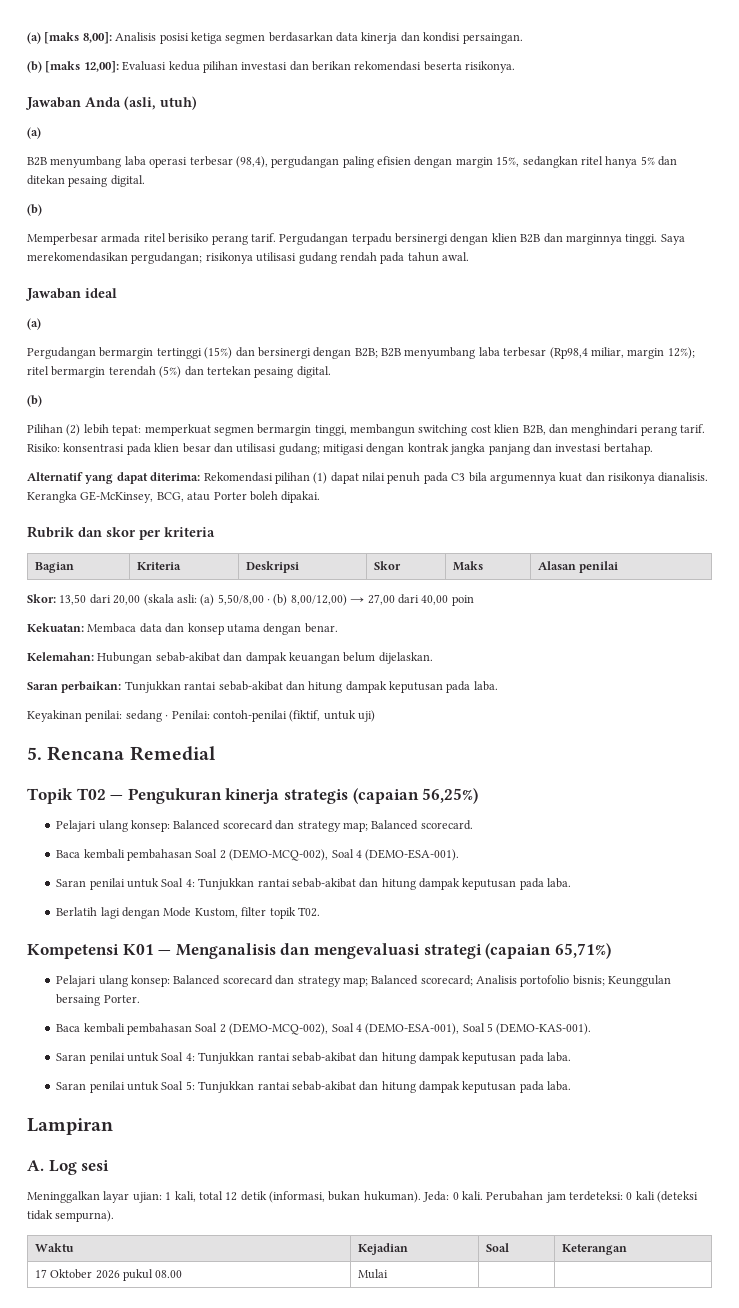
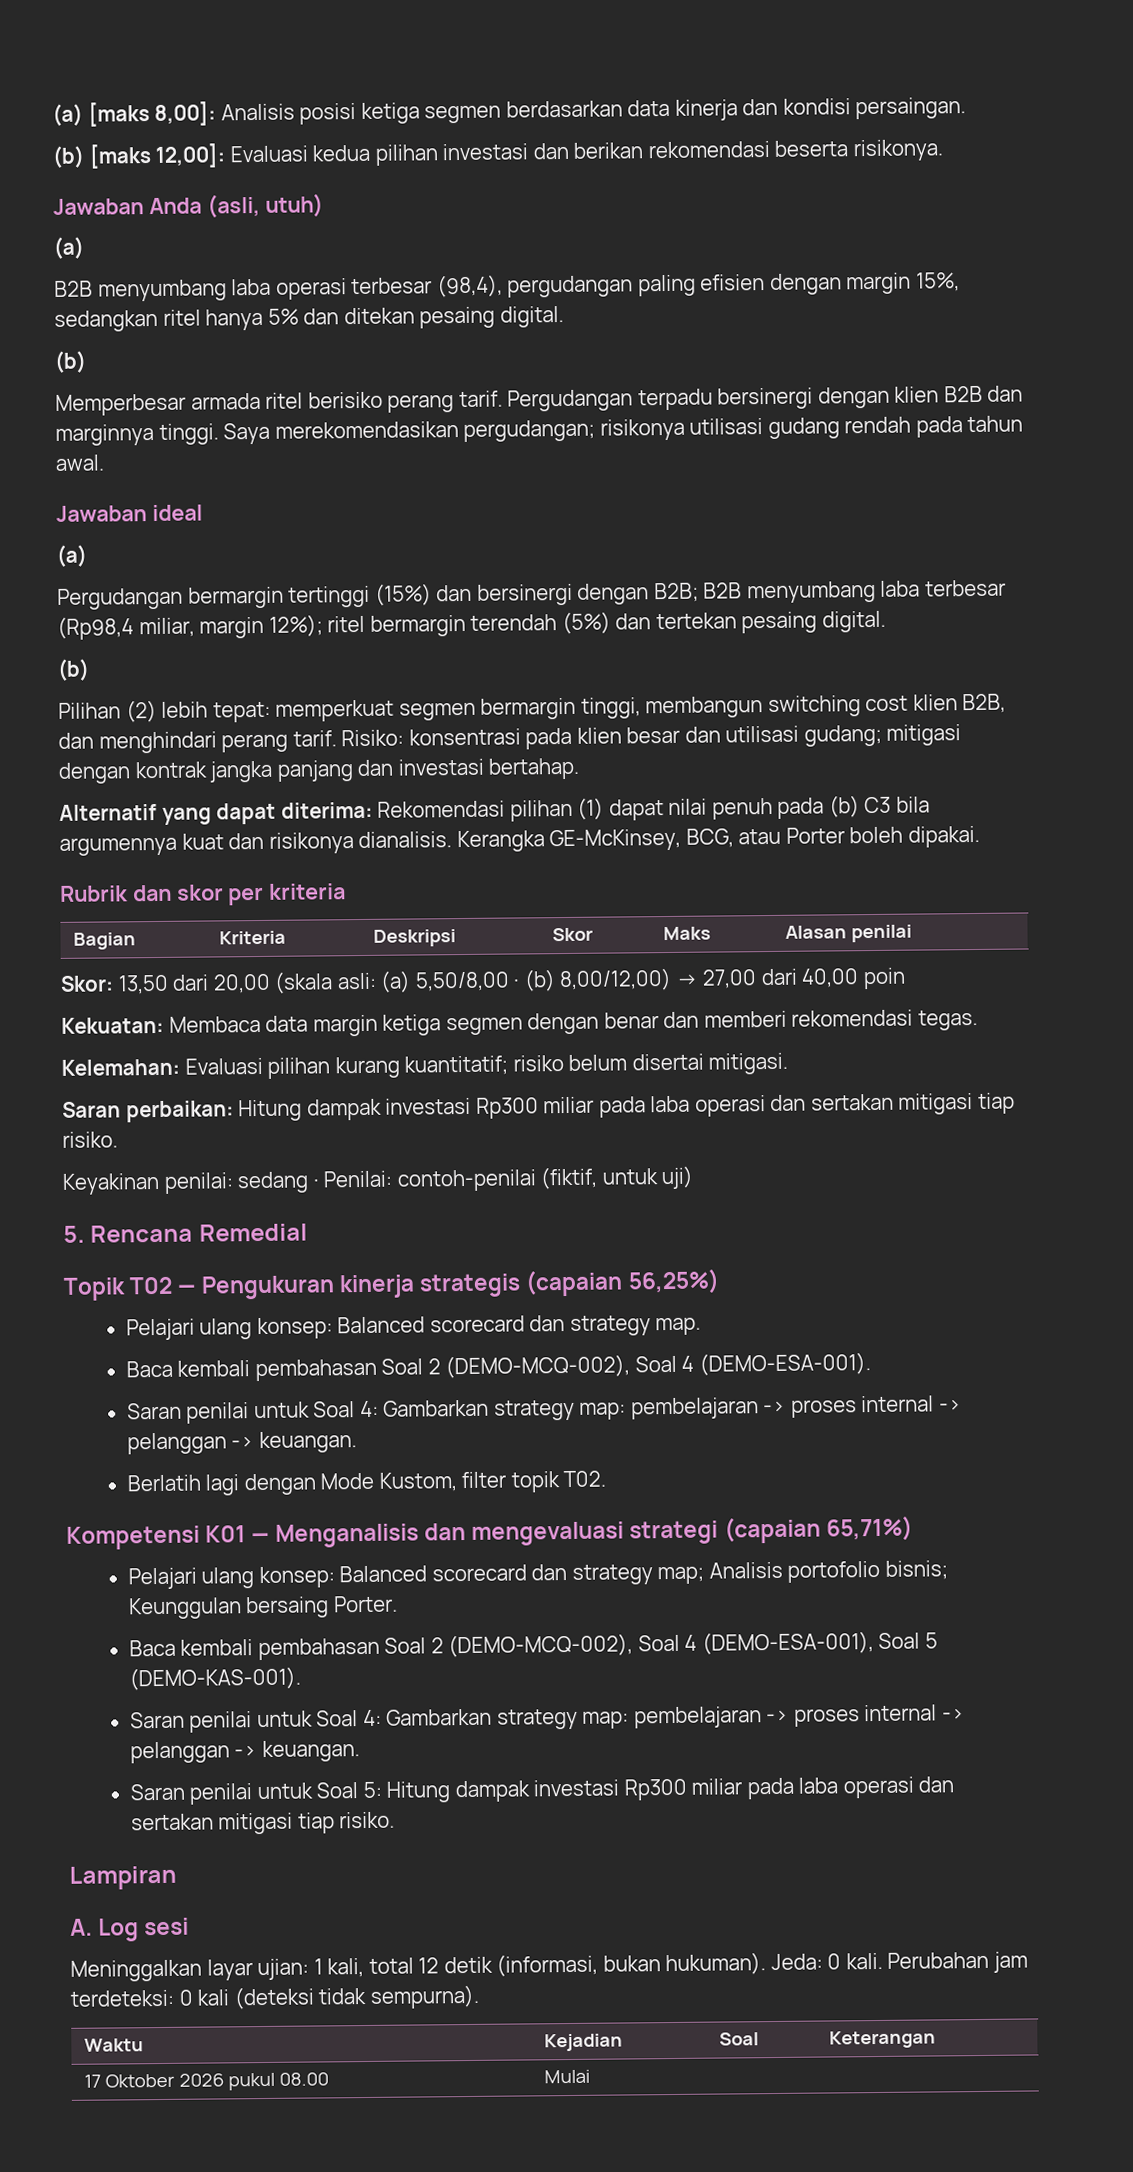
- Alternatif yang dapat diterima: Rekomendasi pilihan (1) dapat nilai penuh pada C3 bila argumennya kuat dan risikonya dianalisis.
+ Alternatif yang dapat diterima: Rekomendasi pilihan (1) dapat nilai penuh pada (b) C3 bila argumennya kuat dan risikonya dianalisis.
- Kekuatan: Membaca data dan konsep utama dengan benar.
- Kelemahan: Hubungan sebab-akibat dan dampak keuangan belum dijelaskan.
- Saran perbaikan: Tunjukkan rantai sebab-akibat dan hitung dampak keputusan pada laba.
+ Kekuatan: Membaca data margin ketiga segmen dengan benar dan memberi rekomendasi tegas.
+ Kelemahan: Evaluasi pilihan kurang kuantitatif; risiko belum disertai mitigasi.
+ Saran perbaikan: Hitung dampak investasi Rp300 miliar pada laba operasi dan sertakan mitigasi tiap risiko.
- Pelajari ulang konsep: Balanced scorecard dan strategy map; Balanced scorecard.
+ Pelajari ulang konsep: Balanced scorecard dan strategy map.
  Baca kembali pembahasan Soal 2 (DEMO-MCQ-002), Soal 4 (DEMO-ESA-001).
- Saran penilai untuk Soal 4: Tunjukkan rantai sebab-akibat dan hitung dampak keputusan pada laba.
+ Saran penilai untuk Soal 4: Gambarkan strategy map: pembelajaran -> proses internal -> pelanggan -> keuangan.
- Pelajari ulang konsep: Balanced scorecard dan strategy map; Balanced scorecard; Analisis portofolio bisnis; Keunggulan bersaing Porter.
+ Pelajari ulang konsep: Balanced scorecard dan strategy map; Analisis portofolio bisnis; Keunggulan bersaing Porter.
  Baca kembali pembahasan Soal 2 (DEMO-MCQ-002), Soal 4 (DEMO-ESA-001), Soal 5 (DEMO-KAS-001).
- Saran penilai untuk Soal 4: Tunjukkan rantai sebab-akibat dan hitung dampak keputusan pada laba.
+ Saran penilai untuk Soal 4: Gambarkan strategy map: pembelajaran -> proses internal -> pelanggan -> keuangan.
- Saran penilai untuk Soal 5: Tunjukkan rantai sebab-akibat dan hitung dampak keputusan pada laba.
+ Saran penilai untuk Soal 5: Hitung dampak investasi Rp300 miliar pada laba operasi dan sertakan mitigasi tiap risiko.

